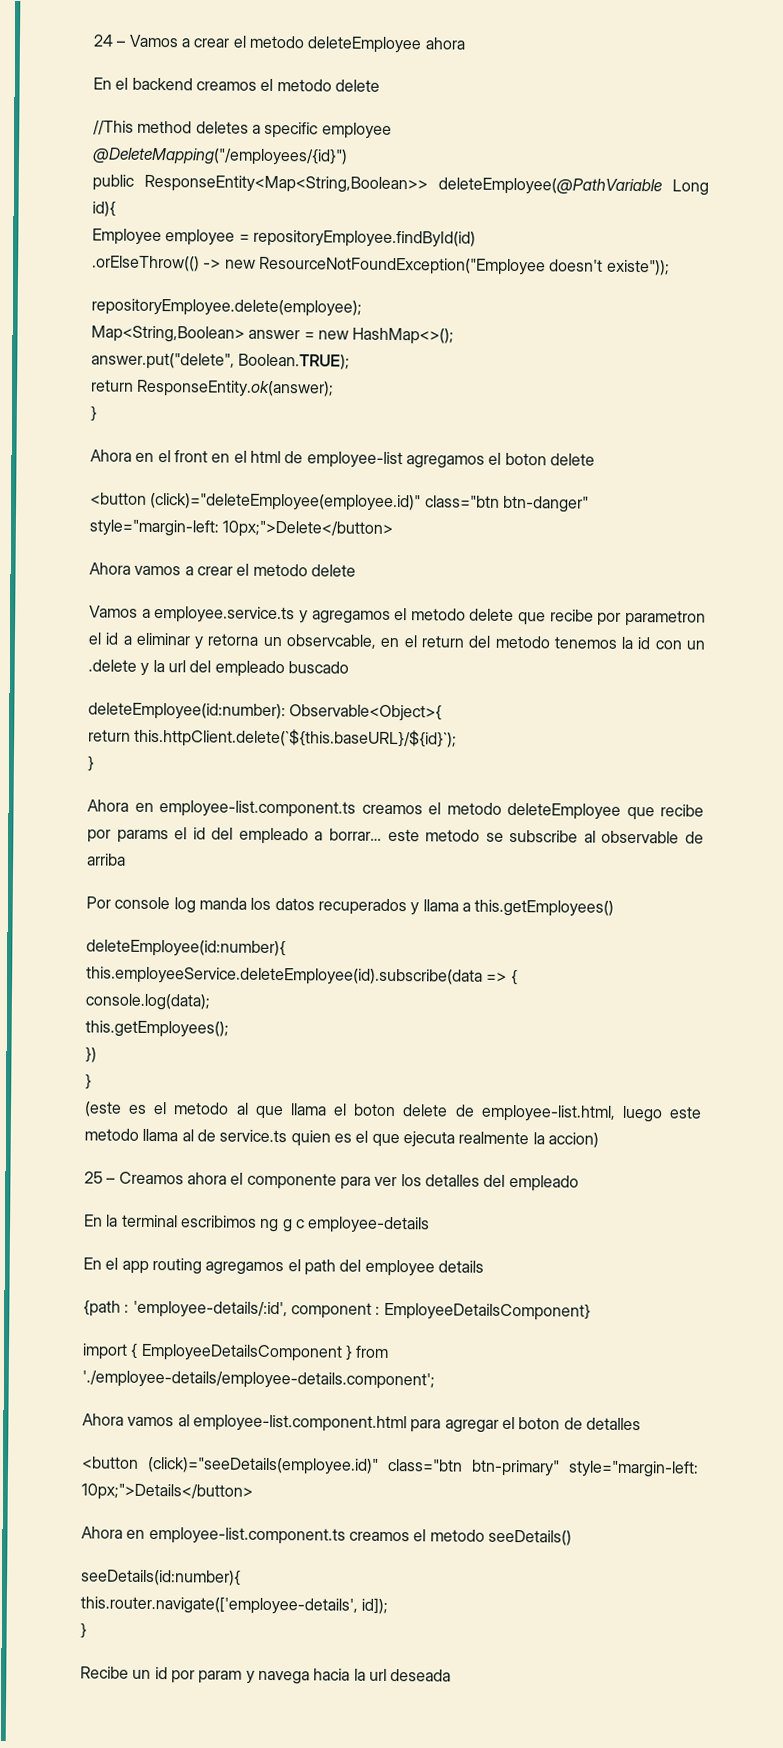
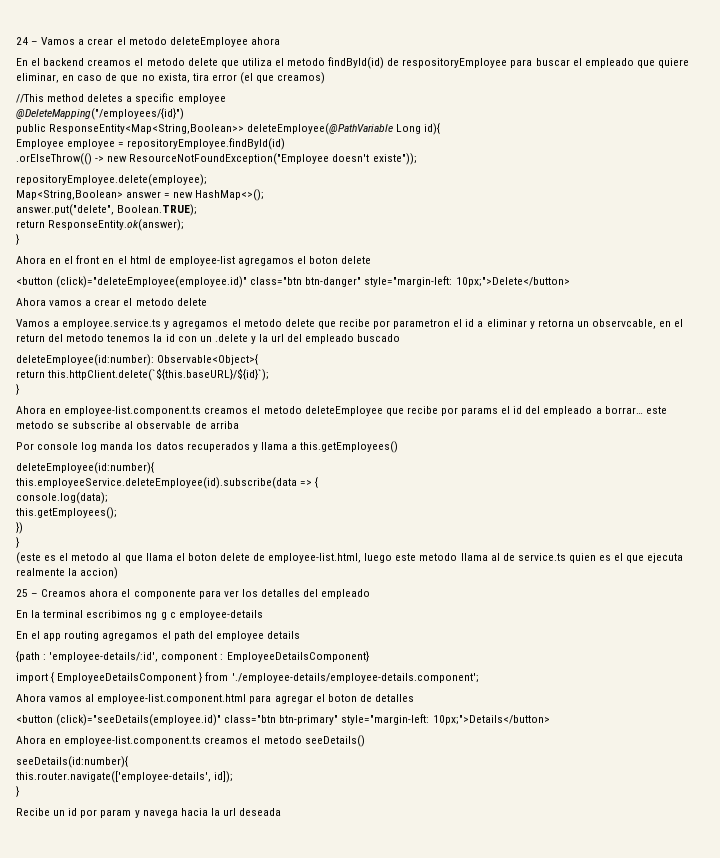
- En el backend creamos el metodo delete
+ En el backend creamos el metodo delete que utiliza el metodo findById(id) de respositoryEmployee para buscar el empleado que quiere eliminar, en caso de que no exista, tira error (el que creamos)

